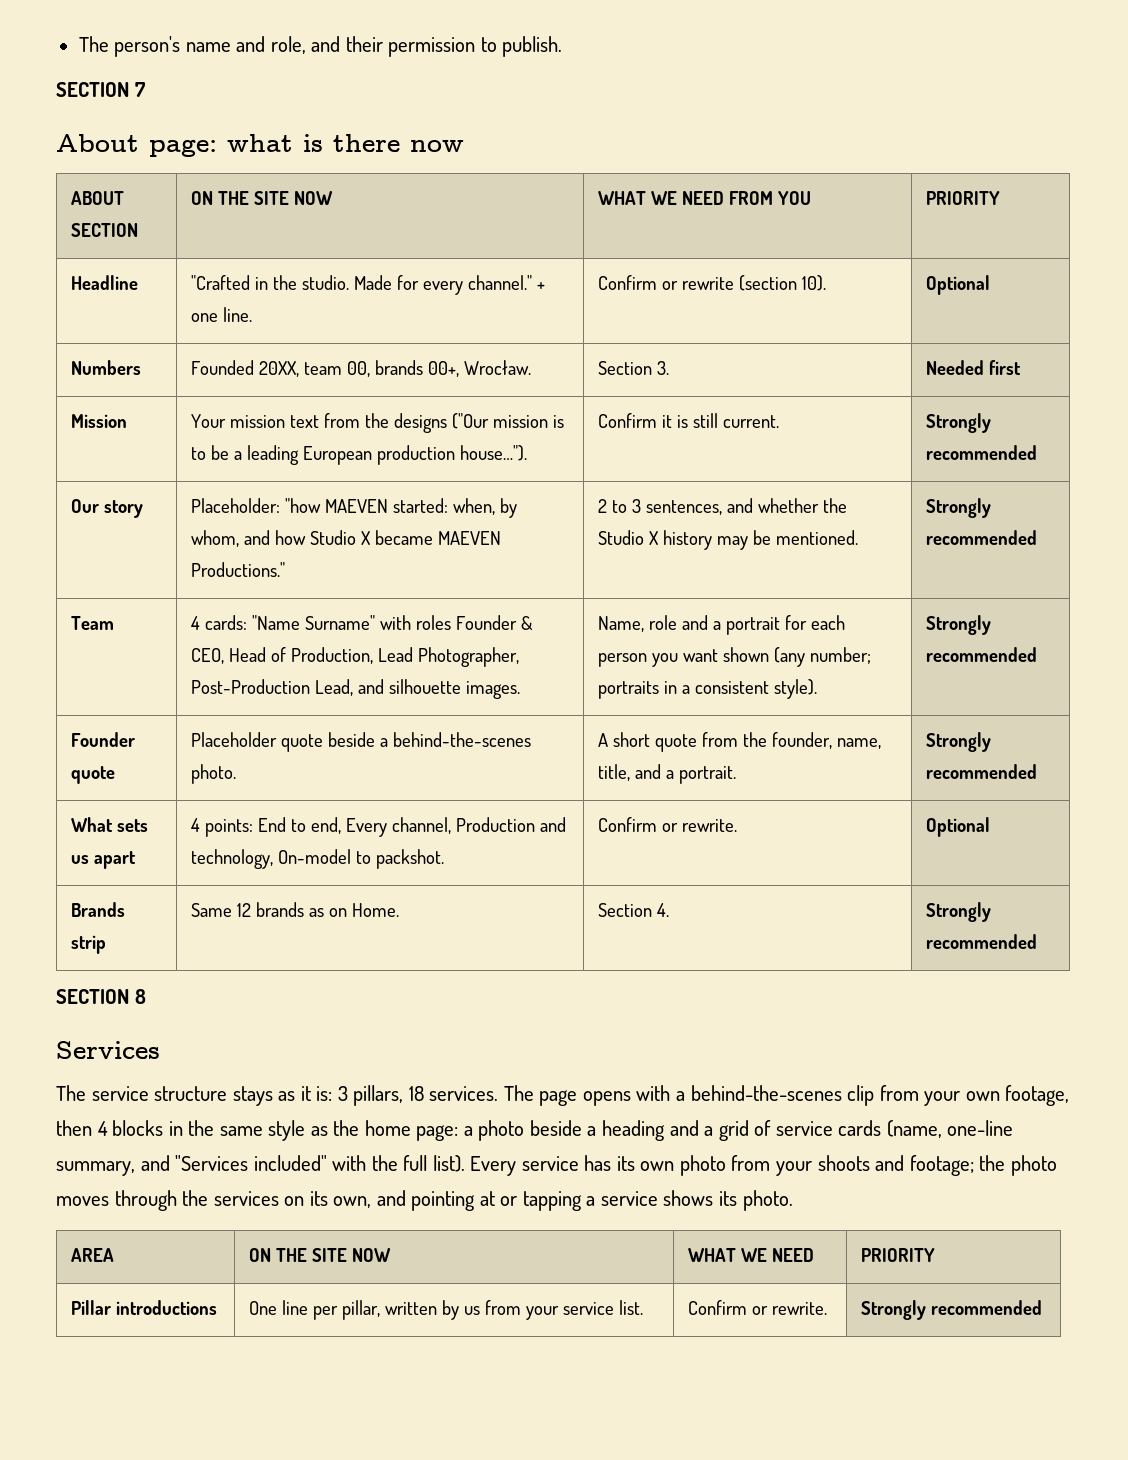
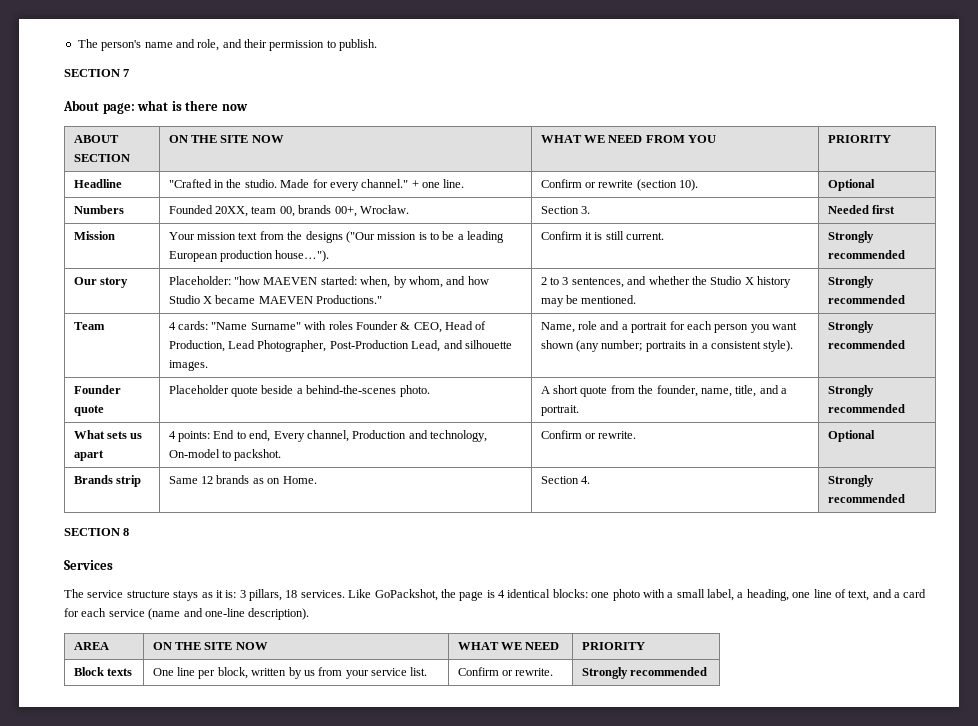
- The page opens with a behind-the-scenes clip from your own footage, then 4 blocks in the same style as the home page: a photo beside a heading and a grid of service cards (name, one-line summary, and "Services included" with the full list). Every service has its own photo from your shoots and footage; the photo moves through the services on its own, and pointing at or tapping a service shows its photo.
+ Like GoPackshot, the page is 4 identical blocks: one photo with a small label, a heading, one line of text, and a card for each service (name and one-line description).
- Pillar introductions | One line per pillar, written by us from your service list. | Confirm or rewrite. | Strongly recommended
+ Block texts | One line per block, written by us from your service list. | Confirm or rewrite. | Strongly recommended

